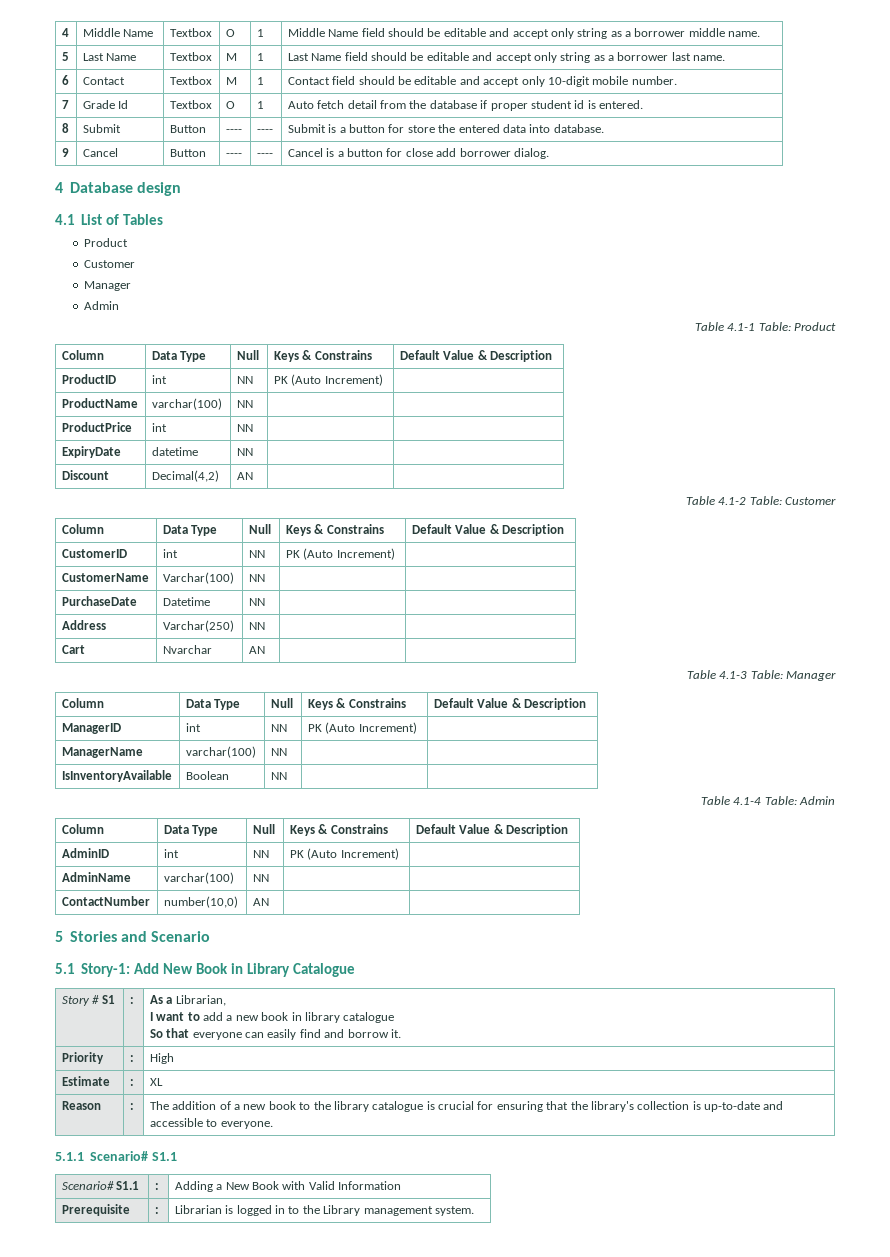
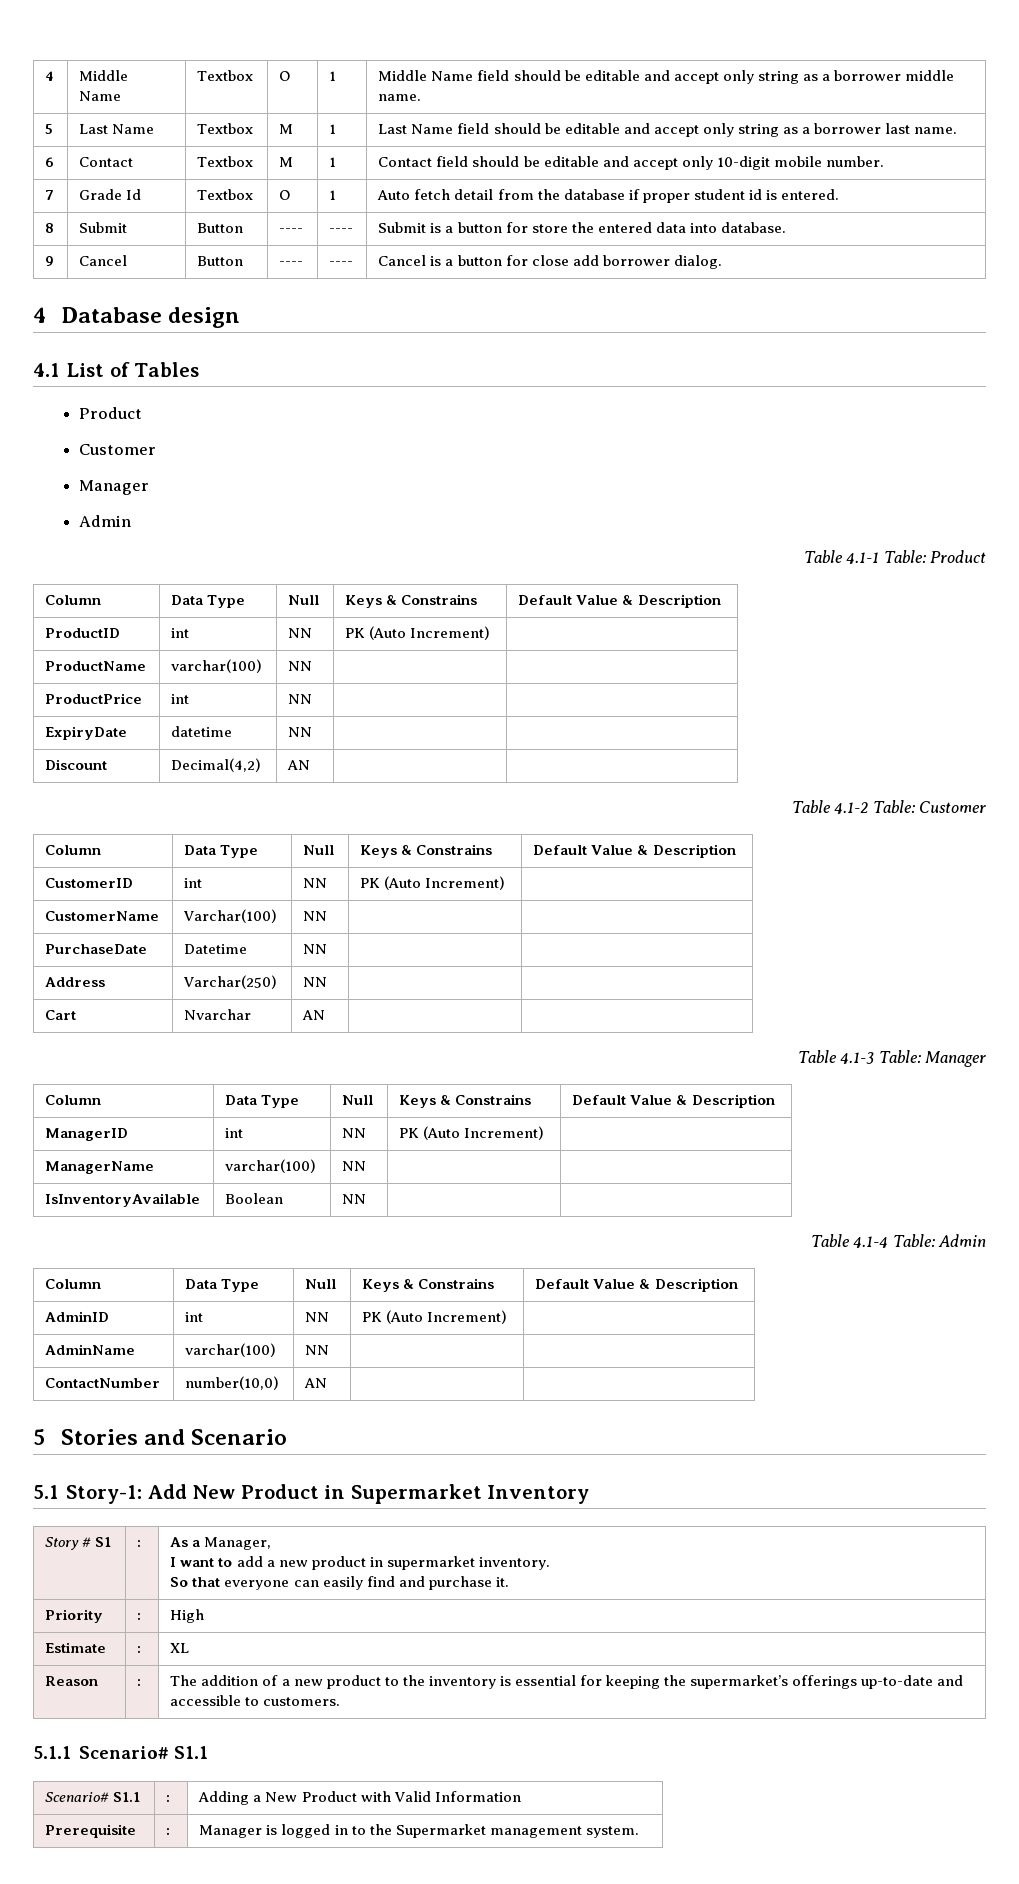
- 5.1 Story-1: Add New Book in Library Catalogue
+ 5.1 Story-1: Add New Product in Supermarket Inventory
- Story # S1 | : | As a Librarian,
- I want to add a new book in library catalogue
- So that everyone can easily find and borrow it.
+ Story # S1 | : | As a Manager,
+ I want to add a new product in supermarket inventory.
+ So that everyone can easily find and purchase it.
- Reason | : | The addition of a new book to the library catalogue is crucial for ensuring that the library's collection is up-to-date and accessible to everyone.
+ Reason | : | The addition of a new product to the inventory is essential for keeping the supermarket’s offerings up-to-date and accessible to customers.
- Scenario# S1.1 | : | Adding a New Book with Valid Information
+ Scenario# S1.1 | : | Adding a New Product with Valid Information
- Prerequisite | : | Librarian is logged in to the Library management system.
+ Prerequisite | : | Manager is logged in to the Supermarket management system.

